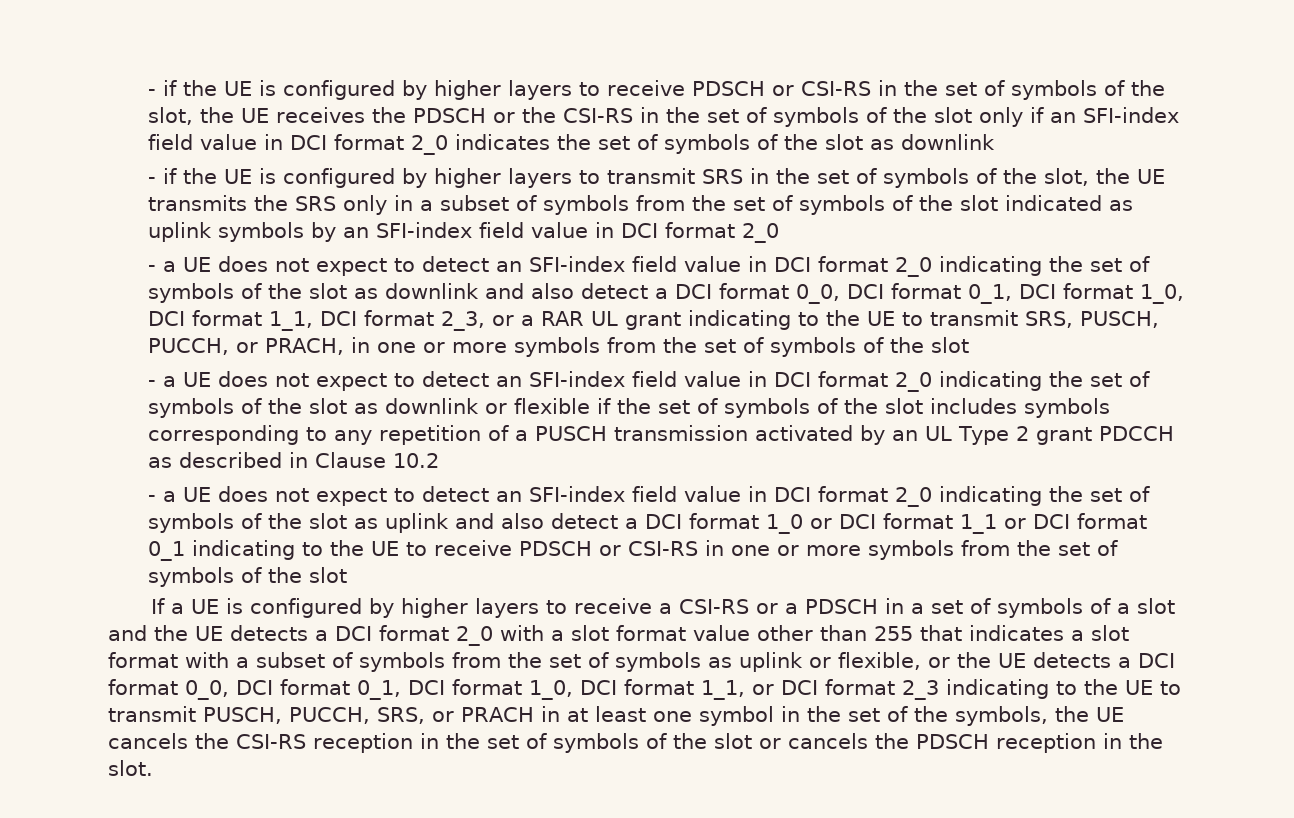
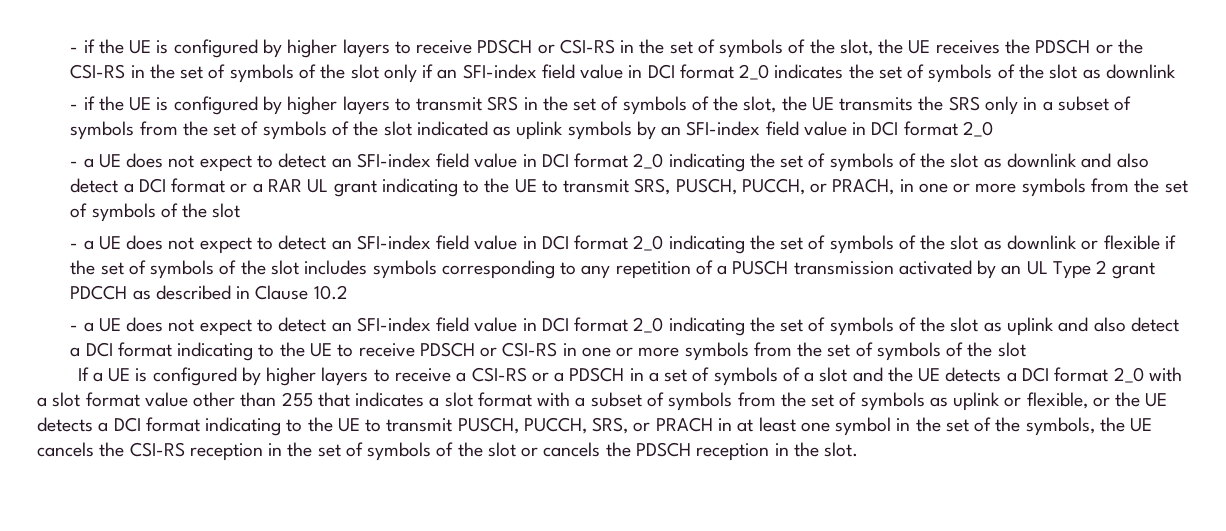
- - a UE does not expect to detect an SFI-index field value in DCI format 2_0 indicating the set of symbols of the slot as downlink and also detect a DCI format 0_0, DCI format 0_1, DCI format 1_0, DCI format 1_1, DCI format 2_3, or a RAR UL grant indicating to the UE to transmit SRS, PUSCH, PUCCH, or PRACH, in one or more symbols from the set of symbols of the slot
+ - a UE does not expect to detect an SFI-index field value in DCI format 2_0 indicating the set of symbols of the slot as downlink and also detect a DCI format or a RAR UL grant indicating to the UE to transmit SRS, PUSCH, PUCCH, or PRACH, in one or more symbols from the set of symbols of the slot
- - a UE does not expect to detect an SFI-index field value in DCI format 2_0 indicating the set of symbols of the slot as uplink and also detect a DCI format 1_0 or DCI format 1_1 or DCI format 0_1 indicating to the UE to receive PDSCH or CSI-RS in one or more symbols from the set of symbols of the slot
+ - a UE does not expect to detect an SFI-index field value in DCI format 2_0 indicating the set of symbols of the slot as uplink and also detect a DCI format indicating to the UE to receive PDSCH or CSI-RS in one or more symbols from the set of symbols of the slot
- If a UE is configured by higher layers to receive a CSI-RS or a PDSCH in a set of symbols of a slot and the UE detects a DCI format 2_0 with a slot format value other than 255 that indicates a slot format with a subset of symbols from the set of symbols as uplink or flexible, or the UE detects a DCI format 0_0, DCI format 0_1, DCI format 1_0, DCI format 1_1, or DCI format 2_3 indicating to the UE to transmit PUSCH, PUCCH, SRS, or PRACH in at least one symbol in the set of the symbols, the UE cancels the CSI-RS reception in the set of symbols of the slot or cancels the PDSCH reception in the slot.
+ If a UE is configured by higher layers to receive a CSI-RS or a PDSCH in a set of symbols of a slot and the UE detects a DCI format 2_0 with a slot format value other than 255 that indicates a slot format with a subset of symbols from the set of symbols as uplink or flexible, or the UE detects a DCI format indicating to the UE to transmit PUSCH, PUCCH, SRS, or PRACH in at least one symbol in the set of the symbols, the UE cancels the CSI-RS reception in the set of symbols of the slot or cancels the PDSCH reception in the slot.

